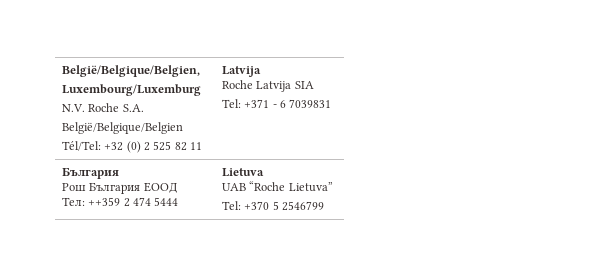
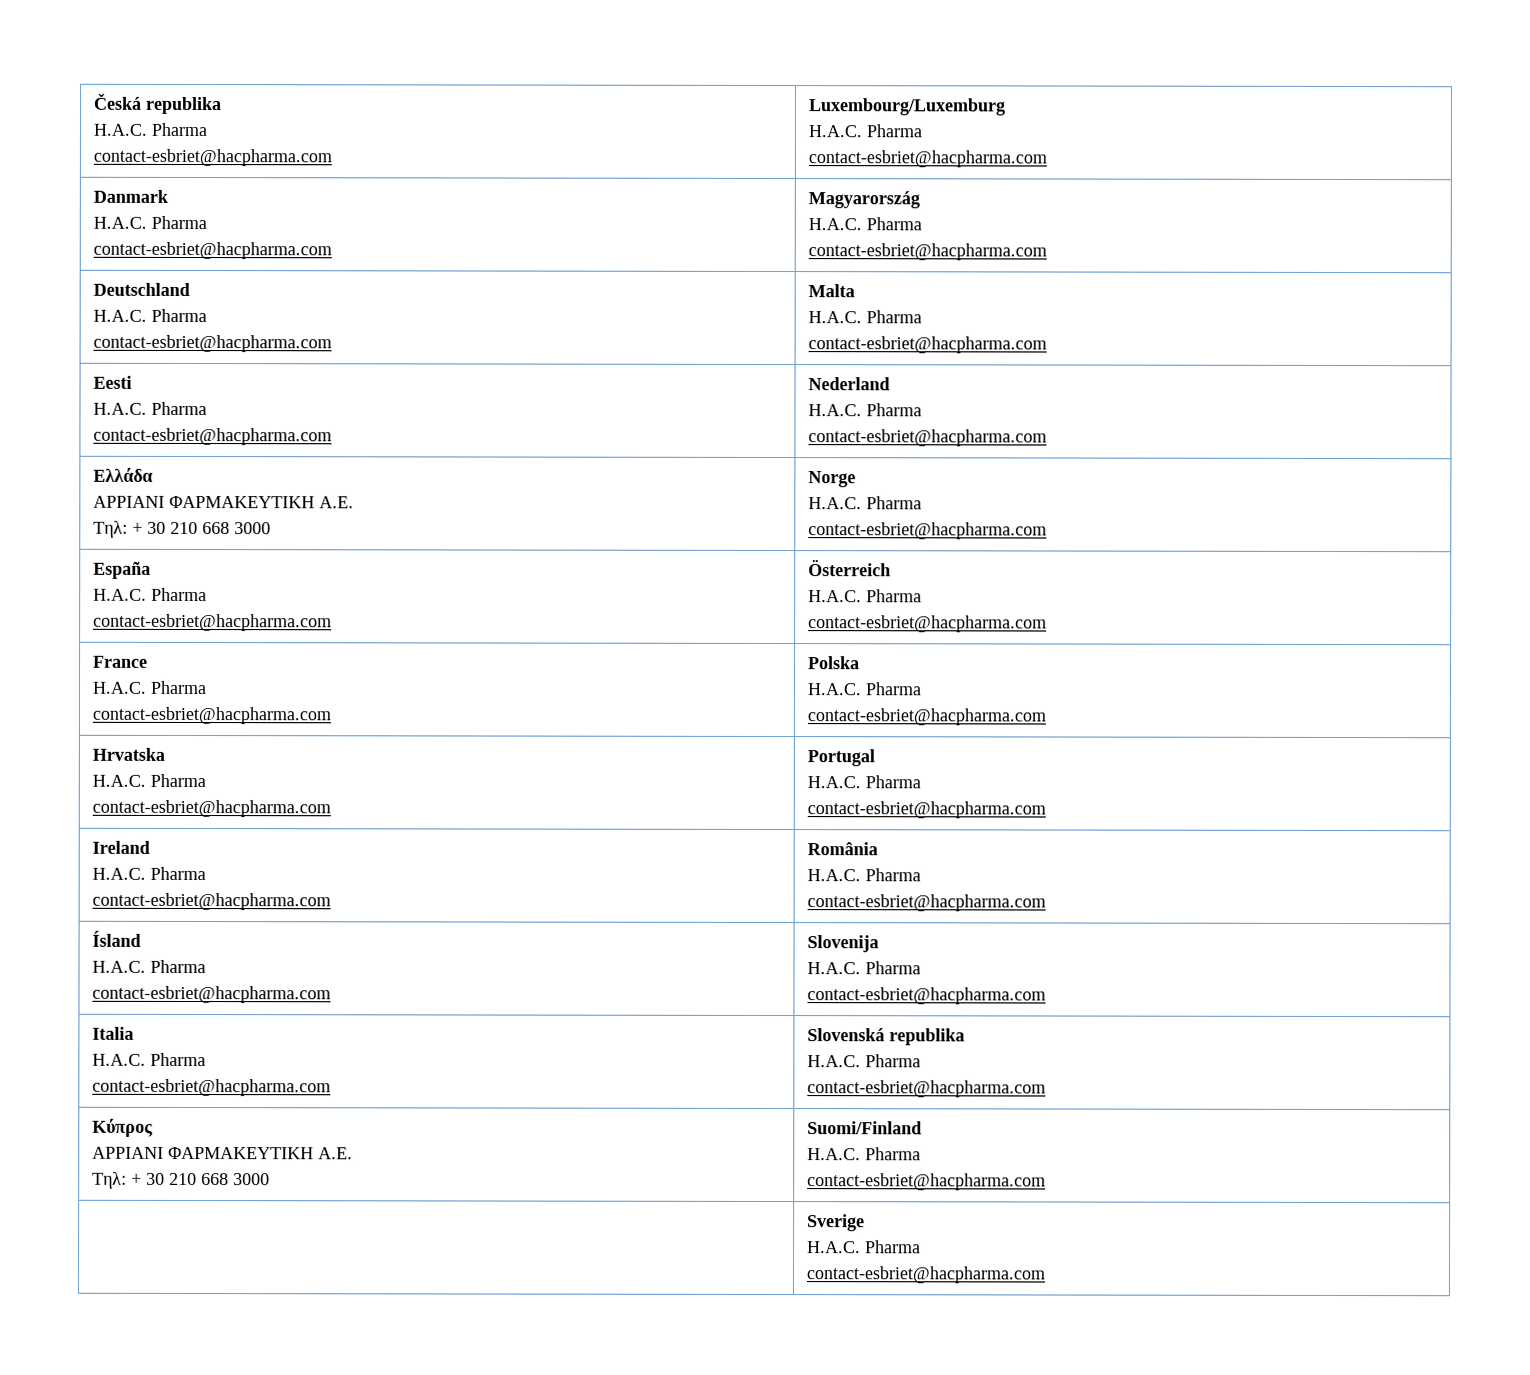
- België/Belgique/Belgien,
- Luxembourg/Luxemburg
- N.V. Roche S.A.
- België/Belgique/Belgien
- Tél/Tel: +32 (0) 2 525 82 11 | Latvija
- Roche Latvija SIA
- Tel: +371 - 6 7039831
- България
- Рош България ЕООД
- Тел: ++359 2 474 5444 | Lietuva
- UAB “Roche Lietuva”
- Tel: +370 5 2546799
+ Česká republika
+ H.A.C. Pharma
+ contact-esbriet@hacpharma.com | Luxembourg/Luxemburg
+ H.A.C. Pharma
+ contact-esbriet@hacpharma.com
+ Danmark
+ H.A.C. Pharma
+ contact-esbriet@hacpharma.com | Magyarország
+ H.A.C. Pharma
+ contact-esbriet@hacpharma.com
+ Deutschland
+ H.A.C. Pharma
+ contact-esbriet@hacpharma.com | Malta
+ H.A.C. Pharma
+ contact-esbriet@hacpharma.com
+ Eesti
+ H.A.C. Pharma
+ contact-esbriet@hacpharma.com | Nederland
+ H.A.C. Pharma
+ contact-esbriet@hacpharma.com
+ Ελλάδα
+ ΑΡΡΙΑΝΙ ΦΑΡΜΑΚΕΥΤΙΚΗ Α.Ε.
+ Τηλ: + 30 210 668 3000 | Norge
+ H.A.C. Pharma
+ contact-esbriet@hacpharma.com
+ España
+ H.A.C. Pharma
+ contact-esbriet@hacpharma.com | Österreich
+ H.A.C. Pharma
+ contact-esbriet@hacpharma.com
+ France
+ H.A.C. Pharma
+ contact-esbriet@hacpharma.com | Polska
+ H.A.C. Pharma
+ contact-esbriet@hacpharma.com
+ Hrvatska
+ H.A.C. Pharma
+ contact-esbriet@hacpharma.com | Portugal
+ H.A.C. Pharma
+ contact-esbriet@hacpharma.com
+ Ireland
+ H.A.C. Pharma
+ contact-esbriet@hacpharma.com | România
+ H.A.C. Pharma
+ contact-esbriet@hacpharma.com
+ Ísland
+ H.A.C. Pharma
+ contact-esbriet@hacpharma.com | Slovenija
+ H.A.C. Pharma
+ contact-esbriet@hacpharma.com
+ Italia
+ H.A.C. Pharma
+ contact-esbriet@hacpharma.com | Slovenská republika
+ H.A.C. Pharma
+ contact-esbriet@hacpharma.com
+ Kύπρος
+ ΑΡΡΙΑΝΙ ΦΑΡΜΑΚΕΥΤΙΚΗ Α.Ε.
+ Τηλ: + 30 210 668 3000 | Suomi/Finland
+ H.A.C. Pharma
+ contact-esbriet@hacpharma.com
+ | Sverige
+ H.A.C. Pharma
+ contact-esbriet@hacpharma.com

